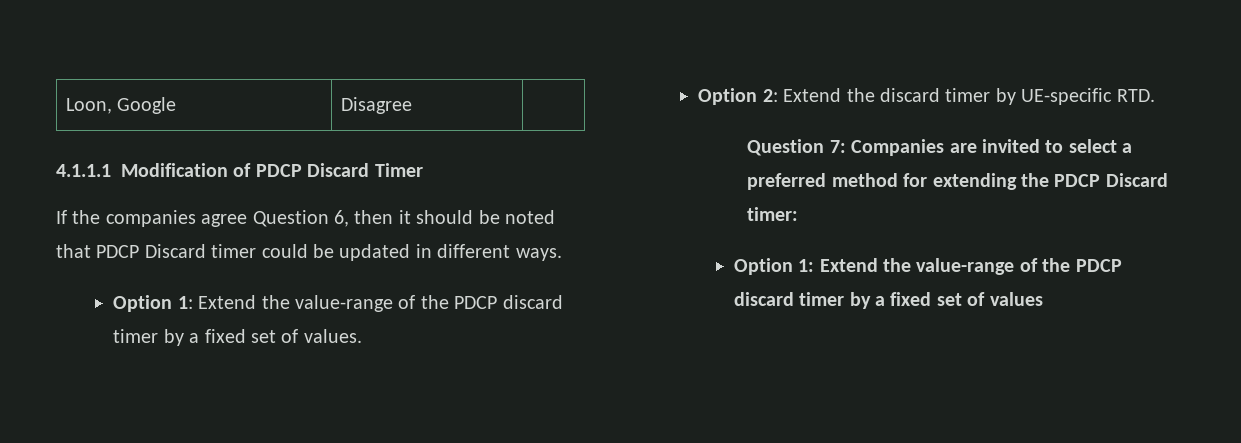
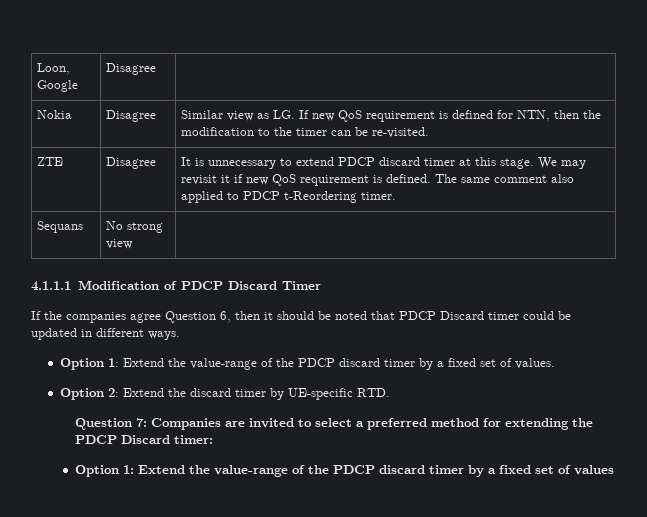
+ Nokia | Disagree | Similar view as LG. If new QoS requirement is defined for NTN, then the modification to the timer can be re-visited.
+ ZTE | Disagree | It is unnecessary to extend PDCP discard timer at this stage. We may revisit it if new QoS requirement is defined. The same comment also applied to PDCP t-Reordering timer.
+ Sequans | No strong view |

